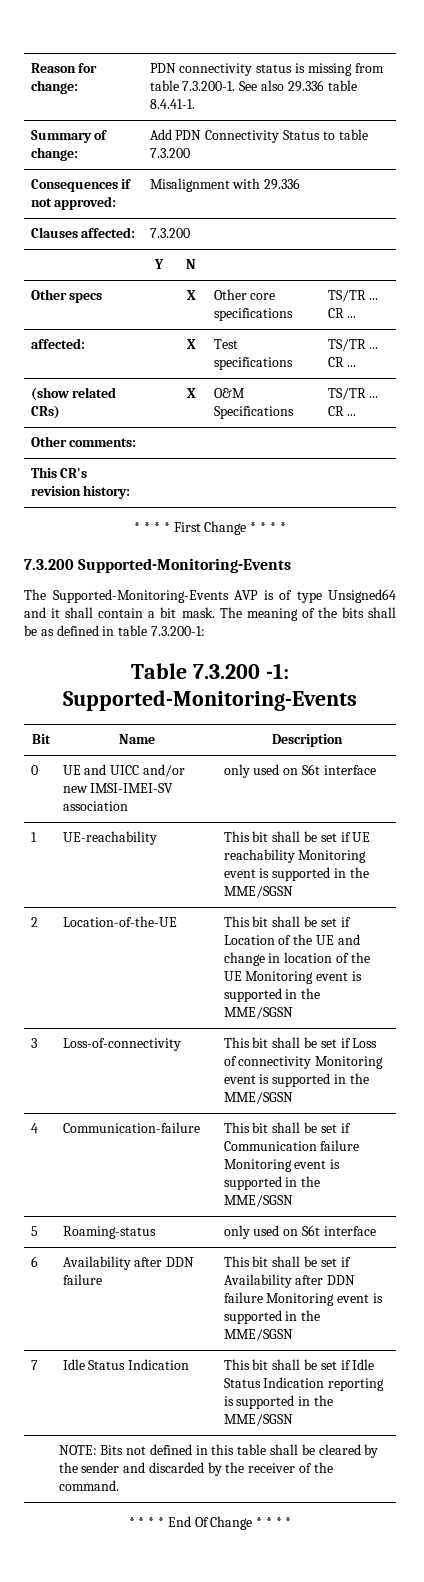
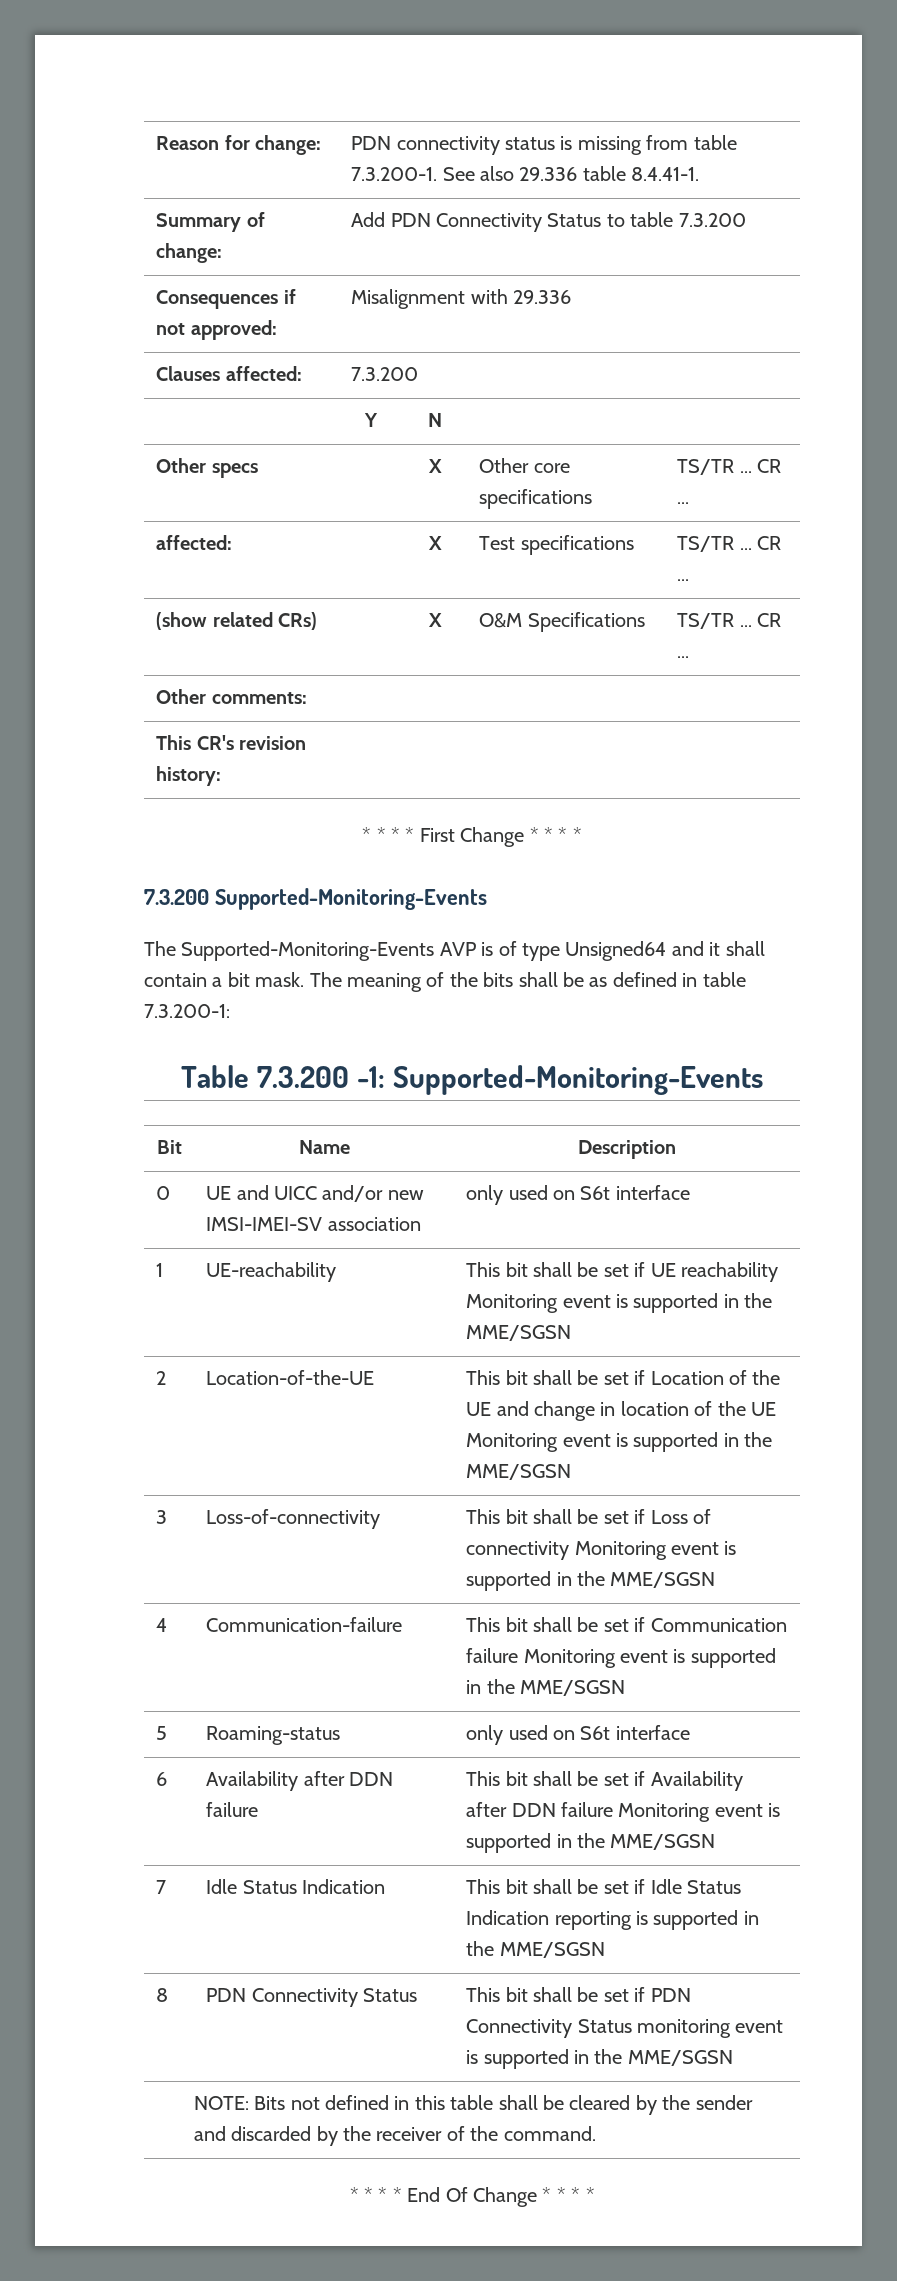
+ 8 | PDN Connectivity Status | This bit shall be set if PDN Connectivity Status monitoring event is supported in the MME/SGSN

